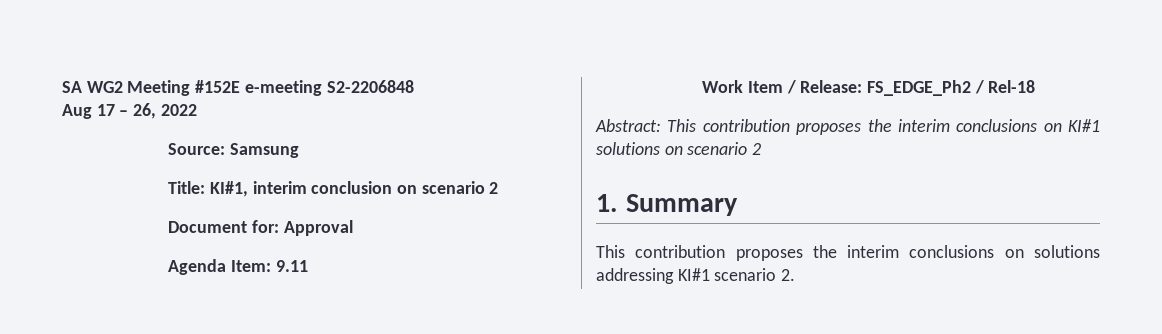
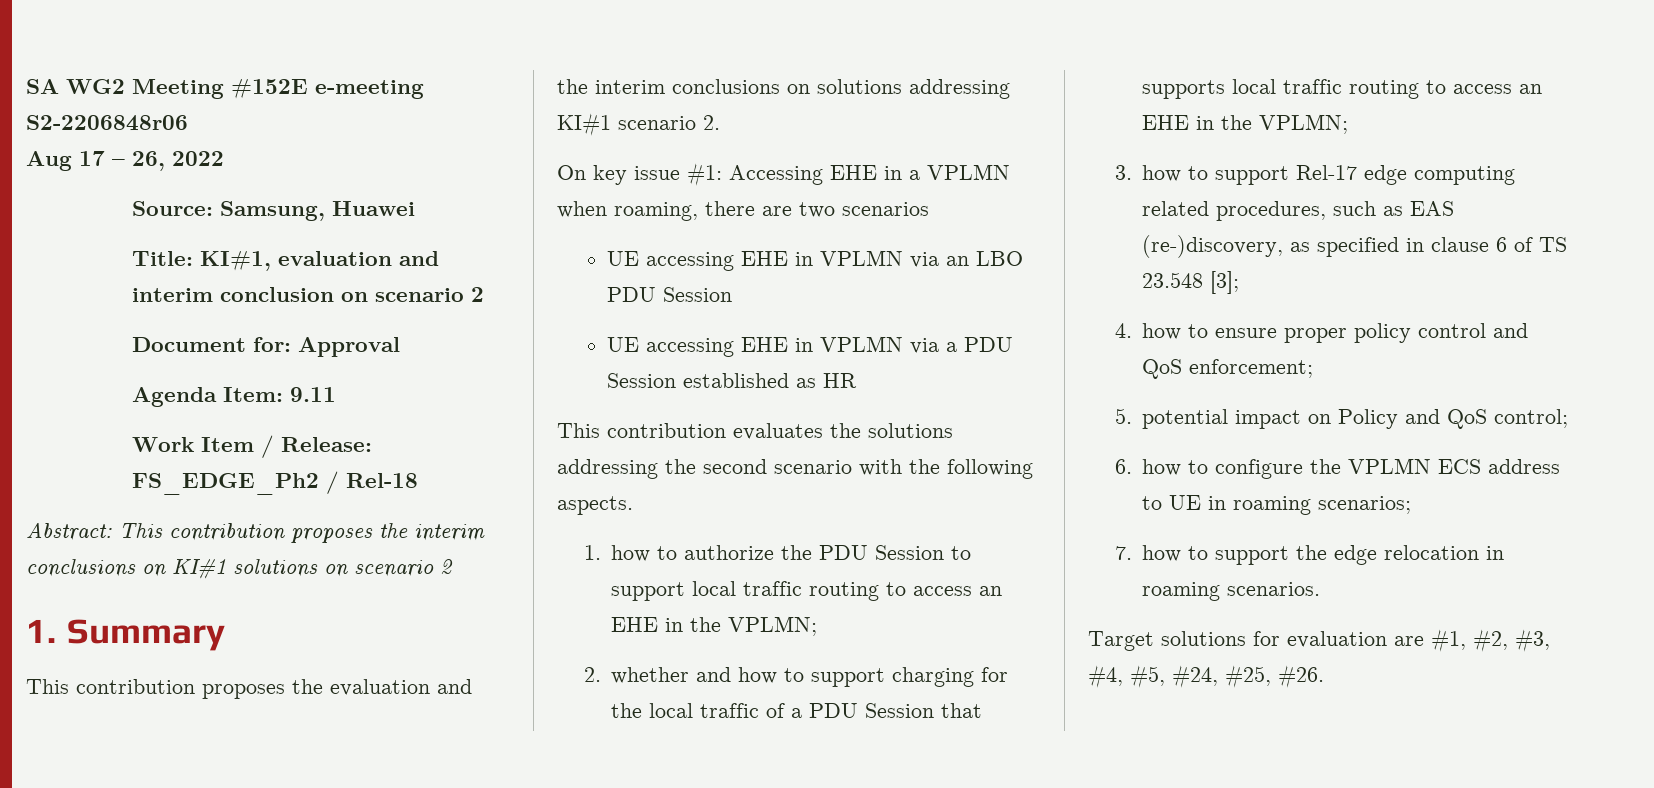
- SA WG2 Meeting #152E e-meeting S2-2206848
+ SA WG2 Meeting #152E e-meeting S2-2206848r06
- Source: Samsung
+ Source: Samsung, Huawei
- Title: KI#1, interim conclusion on scenario 2
+ Title: KI#1, evaluation and interim conclusion on scenario 2
- This contribution proposes the interim conclusions on solutions addressing KI#1 scenario 2.
+ This contribution proposes the evaluation and the interim conclusions on solutions addressing KI#1 scenario 2.
+ On key issue #1: Accessing EHE in a VPLMN when roaming, there are two scenarios
+ UE accessing EHE in VPLMN via an LBO PDU Session
+ UE accessing EHE in VPLMN via a PDU Session established as HR
+ This contribution evaluates the solutions addressing the second scenario with the following aspects.
+ 1. how to authorize the PDU Session to support local traffic routing to access an EHE in the VPLMN;
+ 2. whether and how to support charging for the local traffic of a PDU Session that supports local traffic routing to access an EHE in the VPLMN;
+ 3. how to support Rel-17 edge computing related procedures, such as EAS (re-)discovery, as specified in clause 6 of TS 23.548 [3];
+ 4. how to ensure proper policy control and QoS enforcement;
+ 5. potential impact on Policy and QoS control;
+ 6. how to configure the VPLMN ECS address to UE in roaming scenarios;
+ 7. how to support the edge relocation in roaming scenarios.
+ Target solutions for evaluation are #1, #2, #3, #4, #5, #24, #25, #26.

